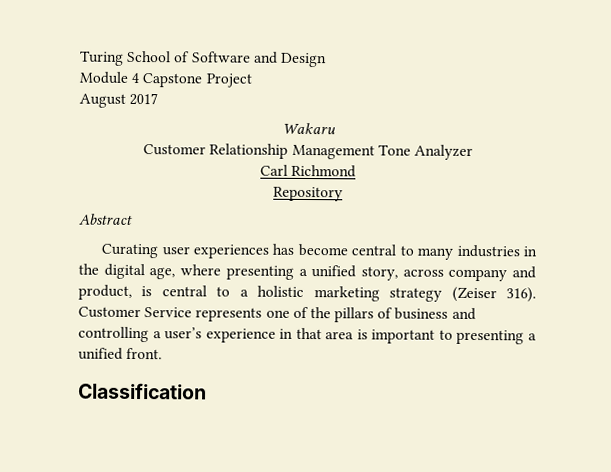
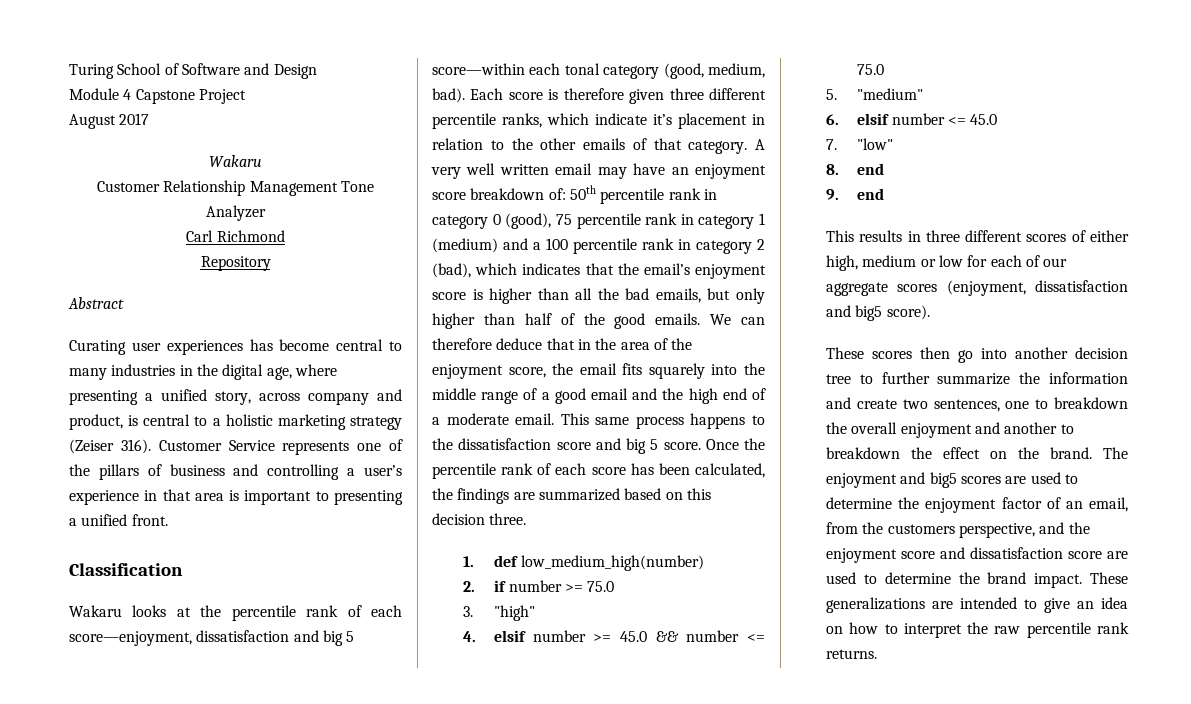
+ Wakaru looks at the percentile rank of each score—enjoyment, dissatisfaction and big 5 score—within each tonal category (good, medium, bad). Each score is therefore given three different percentile ranks, which indicate it’s placement in relation to the other emails of that category. A very well written email may have an enjoyment score breakdown of: 50th percentile rank in category 0 (good), 75 percentile rank in category 1 (medium) and a 100 percentile rank in category 2 (bad), which indicates that the email’s enjoyment score is higher than all the bad emails, but only higher than half of the good emails. We can therefore deduce that in the area of the enjoyment score, the email fits squarely into the middle range of a good email and the high end of a moderate email. This same process happens to the dissatisfaction score and big 5 score. Once the percentile rank of each score has been calculated, the findings are summarized based on this decision three.
+ 1. def low_medium_high(number)
+ 2. if number >= 75.0
+ 3. "high"
+ 4. elsif number >= 45.0 && number <= 75.0
+ 5. "medium"
+ 6. elsif number <= 45.0
+ 7. "low"
+ 8. end
+ 9. end
+ This results in three different scores of either high, medium or low for each of our aggregate scores (enjoyment, dissatisfaction and big5 score).
+ These scores then go into another decision tree to further summarize the information and create two sentences, one to breakdown the overall enjoyment and another to breakdown the effect on the brand. The enjoyment and big5 scores are used to determine the enjoyment factor of an email, from the customers perspective, and the enjoyment score and dissatisfaction score are used to determine the brand impact. These generalizations are intended to give an idea on how to interpret the raw percentile rank returns.

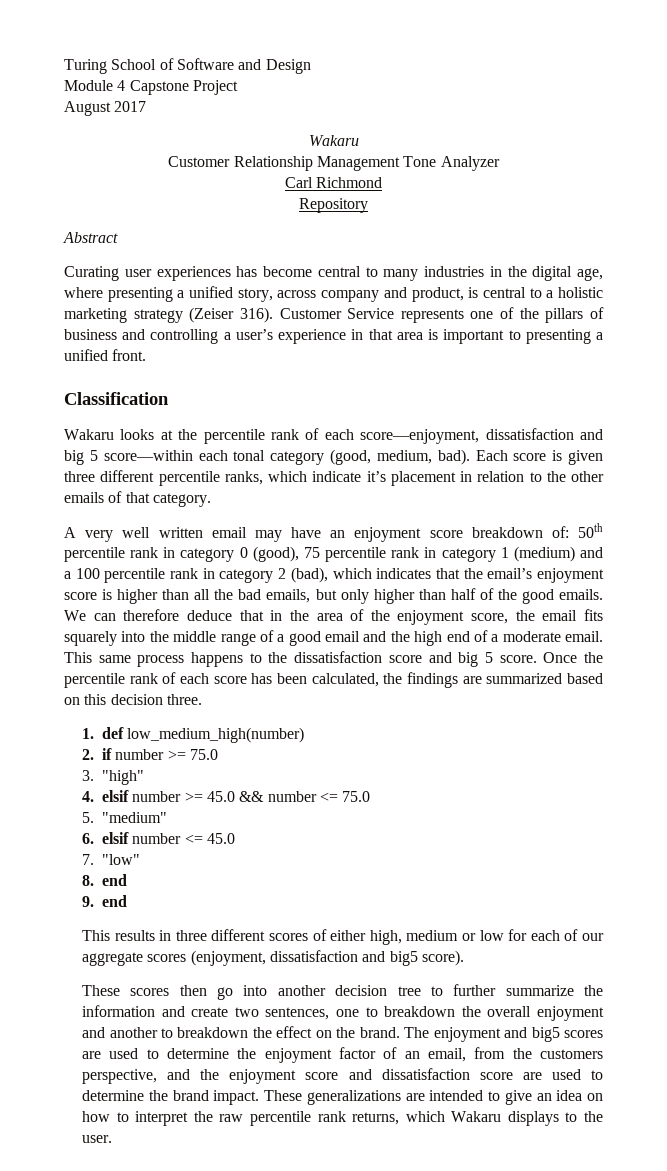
- Each score is therefore given three different percentile ranks, which indicate it’s placement in relation to the other emails of that category. A very well written email may have an enjoyment score breakdown of:
+ Each score is given three different percentile ranks, which indicate it’s placement in relation to the other emails of that category.
+ A very well written email may have an enjoyment score breakdown of:
- These generalizations are intended to give an idea on how to interpret the raw percentile rank returns.
+ These generalizations are intended to give an idea on how to interpret the raw percentile rank returns, which Wakaru displays to the user.

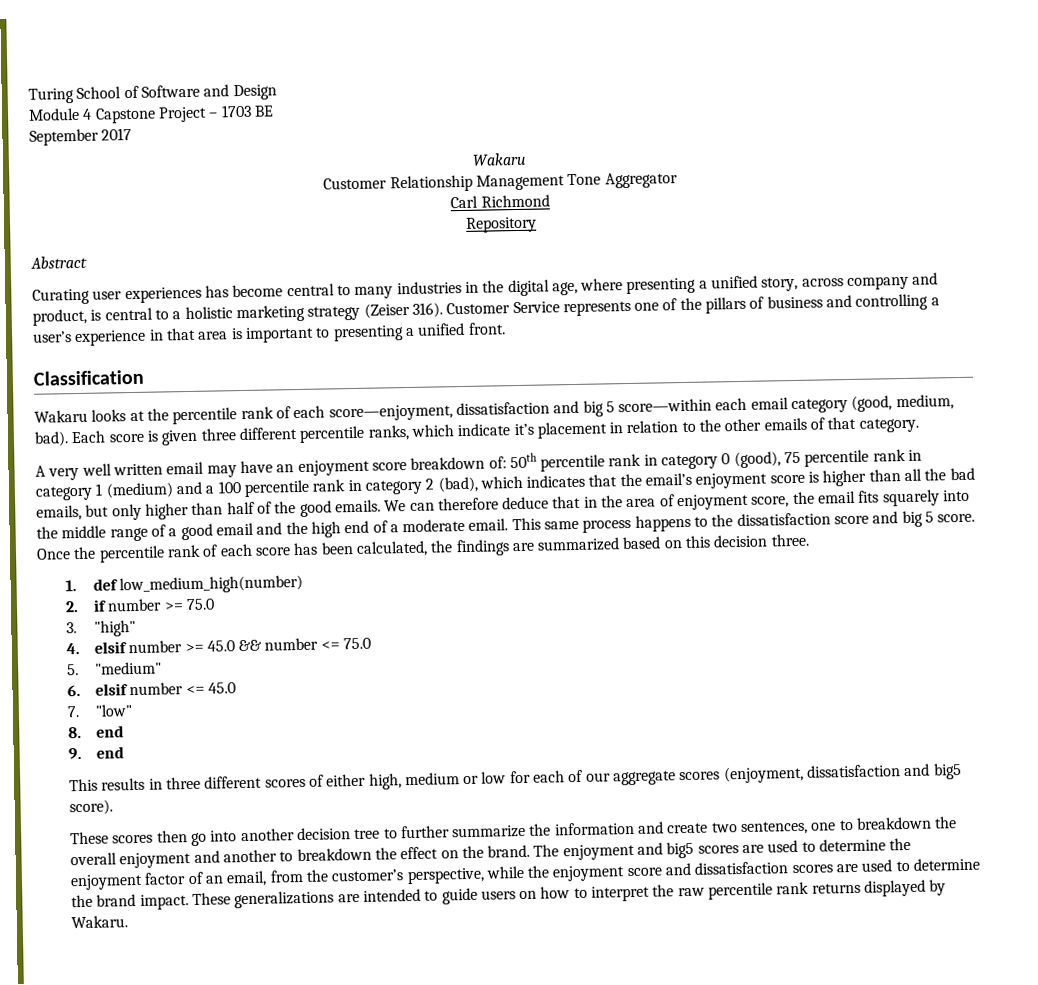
- Module 4 Capstone Project
- August 2017
+ Module 4 Capstone Project – 1703 BE
+ September 2017
- Customer Relationship Management Tone Analyzer
+ Customer Relationship Management Tone Aggregator
- Wakaru looks at the percentile rank of each score—enjoyment, dissatisfaction and big 5 score—within each tonal category (good, medium, bad).
+ Wakaru looks at the percentile rank of each score—enjoyment, dissatisfaction and big 5 score—within each email category (good, medium, bad).
- We can therefore deduce that in the area of the enjoyment score, the email fits squarely into the middle range of a good email and the high end of a moderate email.
+ We can therefore deduce that in the area of enjoyment score, the email fits squarely into the middle range of a good email and the high end of a moderate email.
- The enjoyment and big5 scores are used to determine the enjoyment factor of an email, from the customers perspective, and the enjoyment score and dissatisfaction score are used to determine the brand impact.
+ The enjoyment and big5 scores are used to determine the enjoyment factor of an email, from the customer’s perspective, while the enjoyment score and dissatisfaction scores are used to determine the brand impact.
- These generalizations are intended to give an idea on how to interpret the raw percentile rank returns, which Wakaru displays to the user.
+ These generalizations are intended to guide users on how to interpret the raw percentile rank returns displayed by Wakaru.

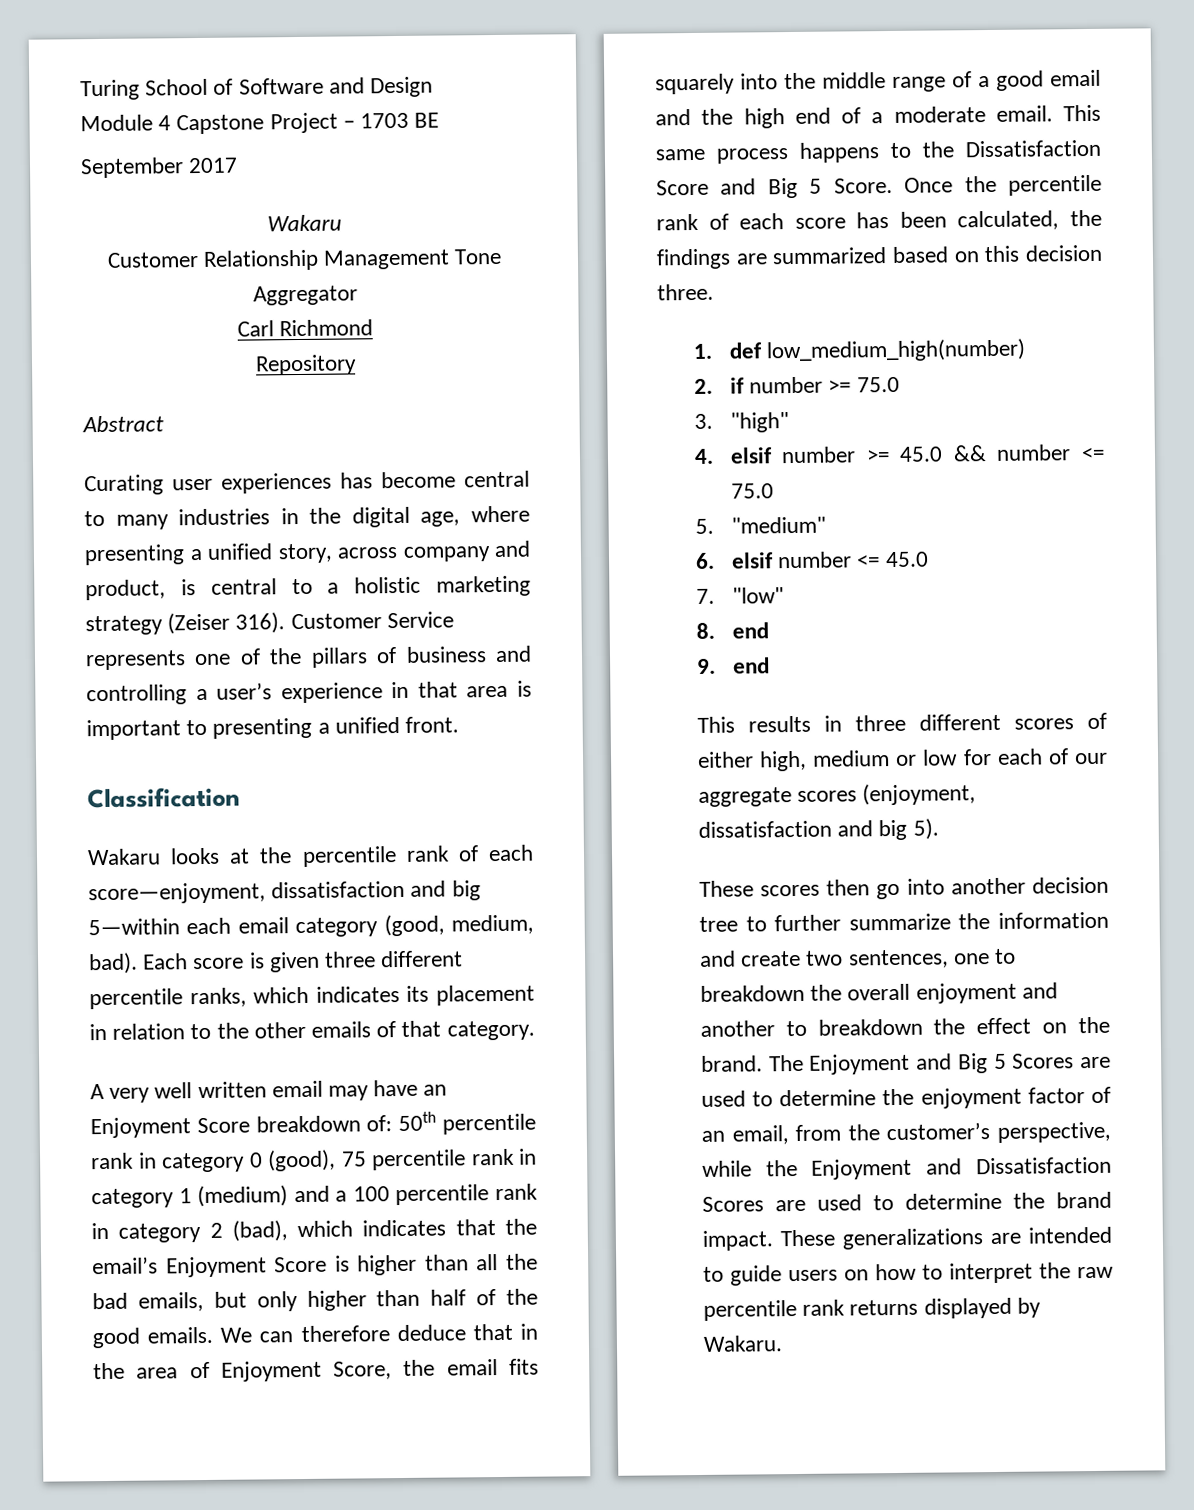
- Wakaru looks at the percentile rank of each score—enjoyment, dissatisfaction and big 5 score—within each email category (good, medium, bad).
+ Wakaru looks at the percentile rank of each score—enjoyment, dissatisfaction and big 5—within each email category (good, medium, bad).
- Each score is given three different percentile ranks, which indicate it’s placement in relation to the other emails of that category.
+ Each score is given three different percentile ranks, which indicates its placement in relation to the other emails of that category.
- A very well written email may have an enjoyment score breakdown of: 50th percentile rank in category 0 (good), 75 percentile rank in category 1 (medium) and a 100 percentile rank in category 2 (bad), which indicates that the email’s enjoyment score is higher than all the bad emails, but only higher than half of the good emails.
+ A very well written email may have an Enjoyment Score breakdown of: 50th percentile rank in category 0 (good), 75 percentile rank in category 1 (medium) and a 100 percentile rank in category 2 (bad), which indicates that the email’s Enjoyment Score is higher than all the bad emails, but only higher than half of the good emails.
- We can therefore deduce that in the area of enjoyment score, the email fits squarely into the middle range of a good email and the high end of a moderate email.
+ We can therefore deduce that in the area of Enjoyment Score, the email fits squarely into the middle range of a good email and the high end of a moderate email.
- This same process happens to the dissatisfaction score and big 5 score.
+ This same process happens to the Dissatisfaction Score and Big 5 Score.
- This results in three different scores of either high, medium or low for each of our aggregate scores (enjoyment, dissatisfaction and big5 score).
+ This results in three different scores of either high, medium or low for each of our aggregate scores (enjoyment, dissatisfaction and big 5).
- The enjoyment and big5 scores are used to determine the enjoyment factor of an email, from the customer’s perspective, while the enjoyment score and dissatisfaction scores are used to determine the brand impact.
+ The Enjoyment and Big 5 Scores are used to determine the enjoyment factor of an email, from the customer’s perspective, while the Enjoyment and Dissatisfaction Scores are used to determine the brand impact.

